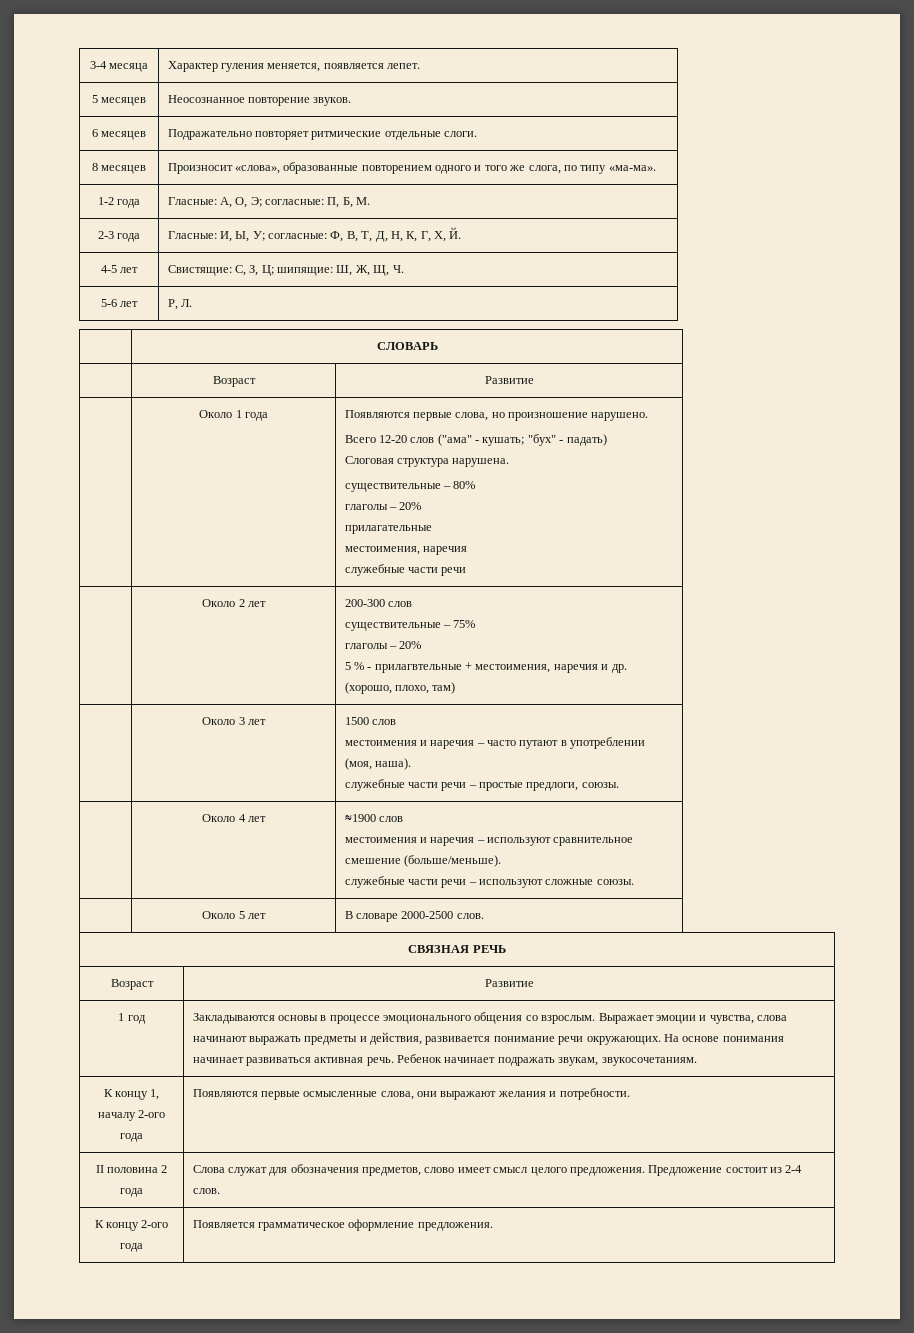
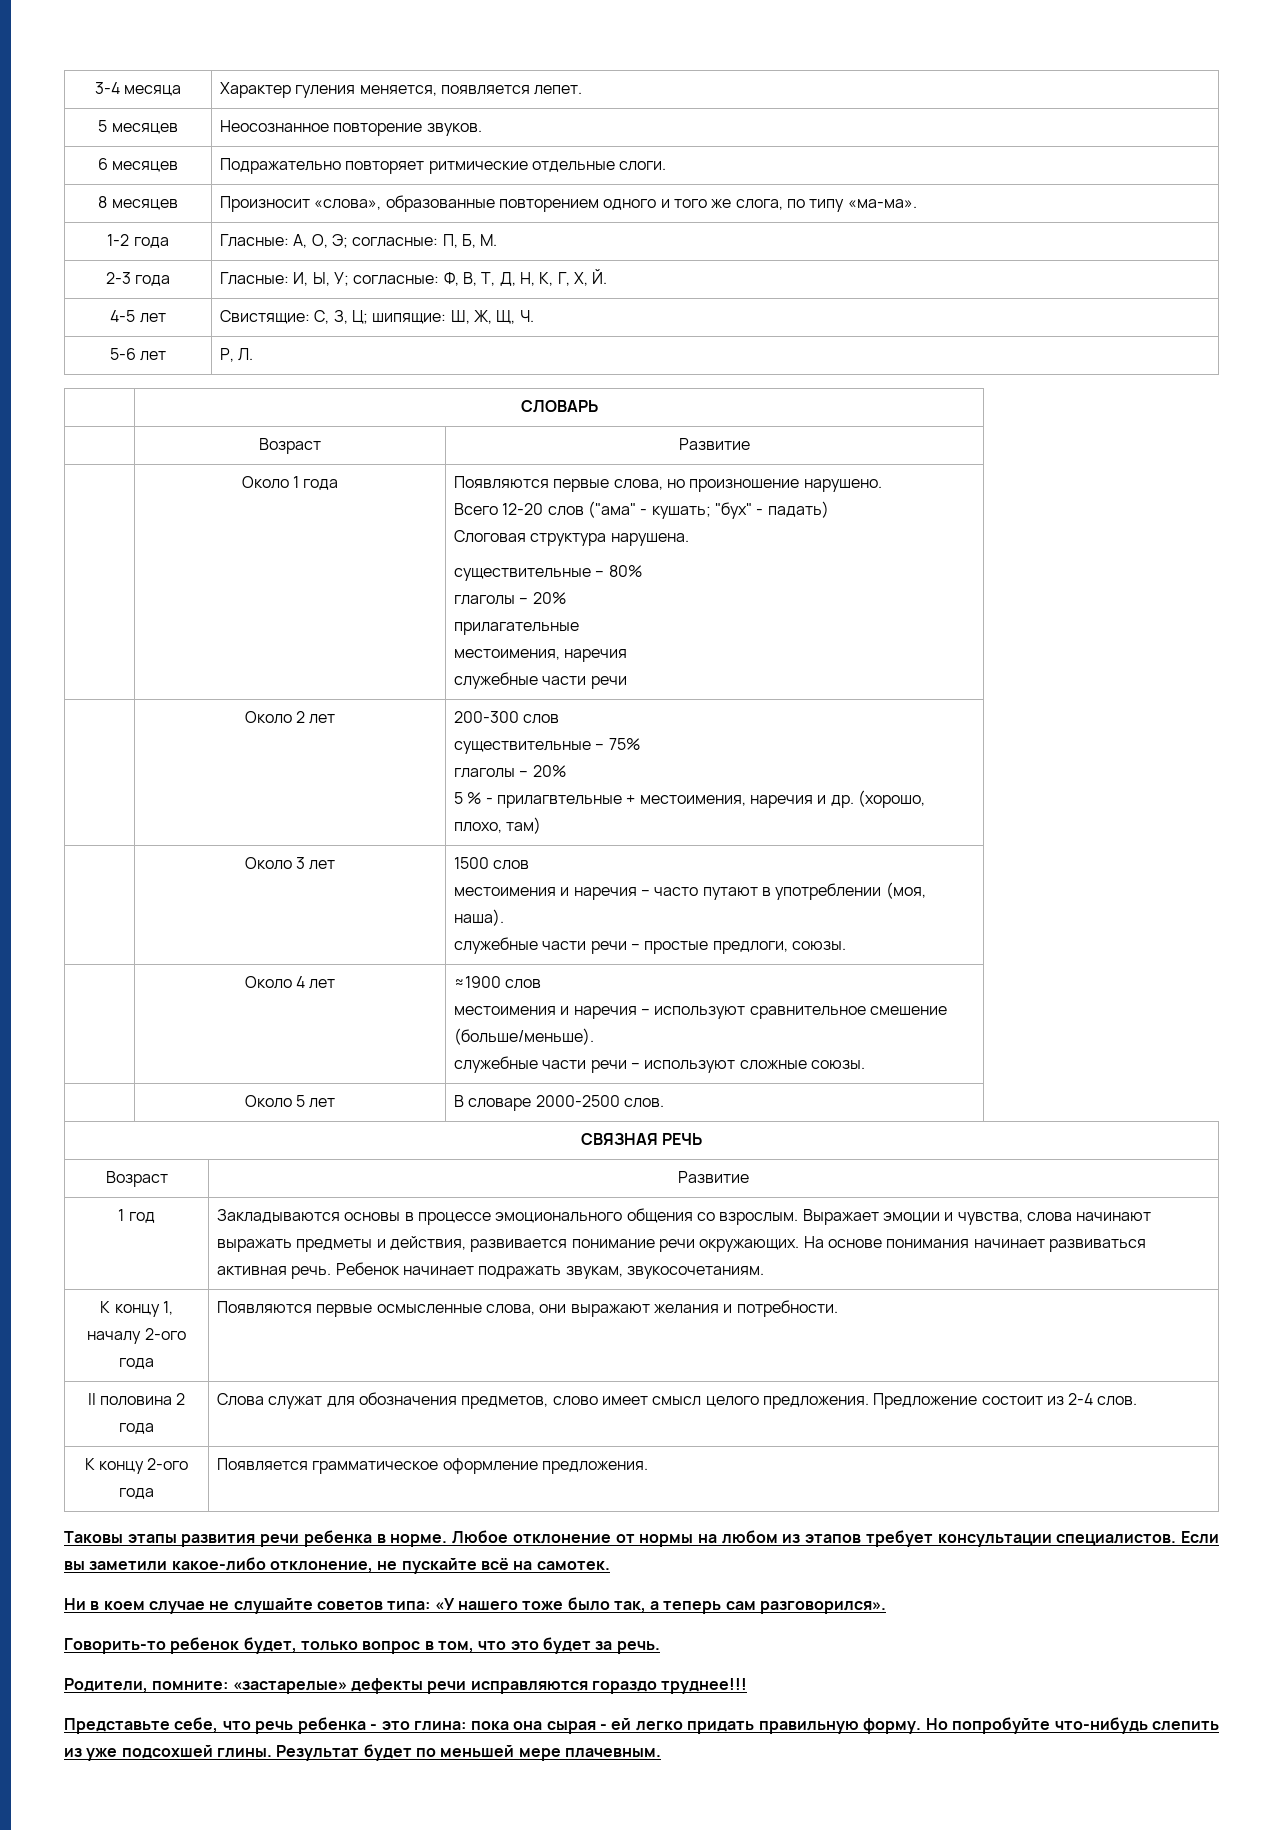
+ Таковы этапы развития речи ребенка в норме. Любое отклонение от нормы на любом из этапов требует консультации специалистов. Если вы заметили какое-либо отклонение, не пускайте всё на самотек.
+ Ни в коем случае не слушайте советов типа: «У нашего тоже было так, а теперь сам разговорился».
+ Говорить-то ребенок будет, только вопрос в том, что это будет за речь.
+ Родители, помните: «застарелые» дефекты речи исправляются гораздо труднее!!!
+ Представьте себе, что речь ребенка - это глина: пока она сырая - ей легко придать правильную форму. Но попробуйте что-нибудь слепить из уже подсохшей глины. Результат будет по меньшей мере плачевным.

